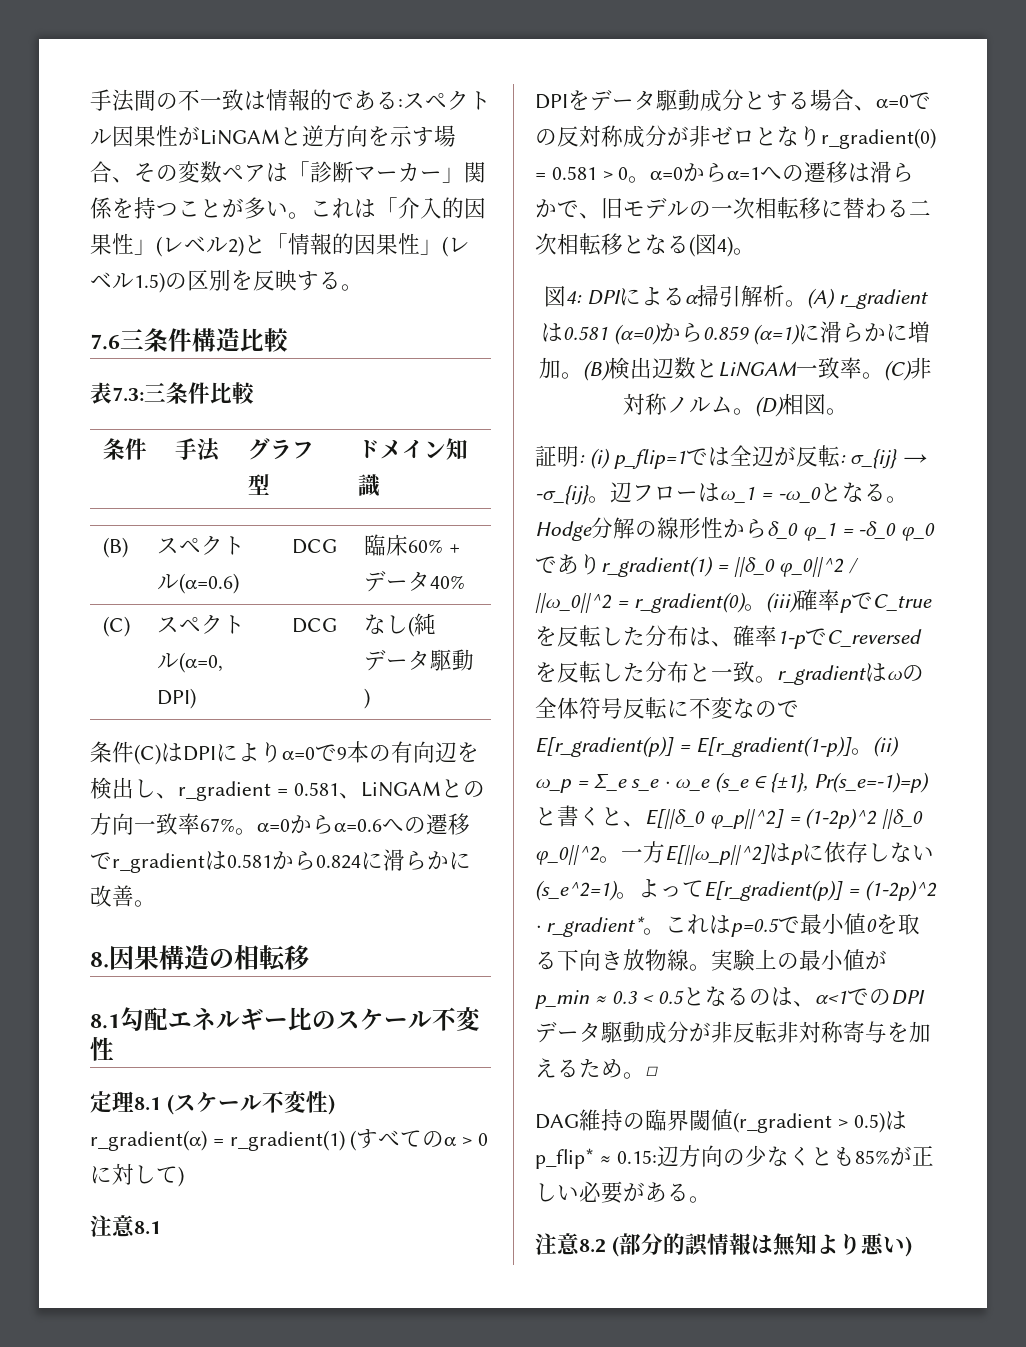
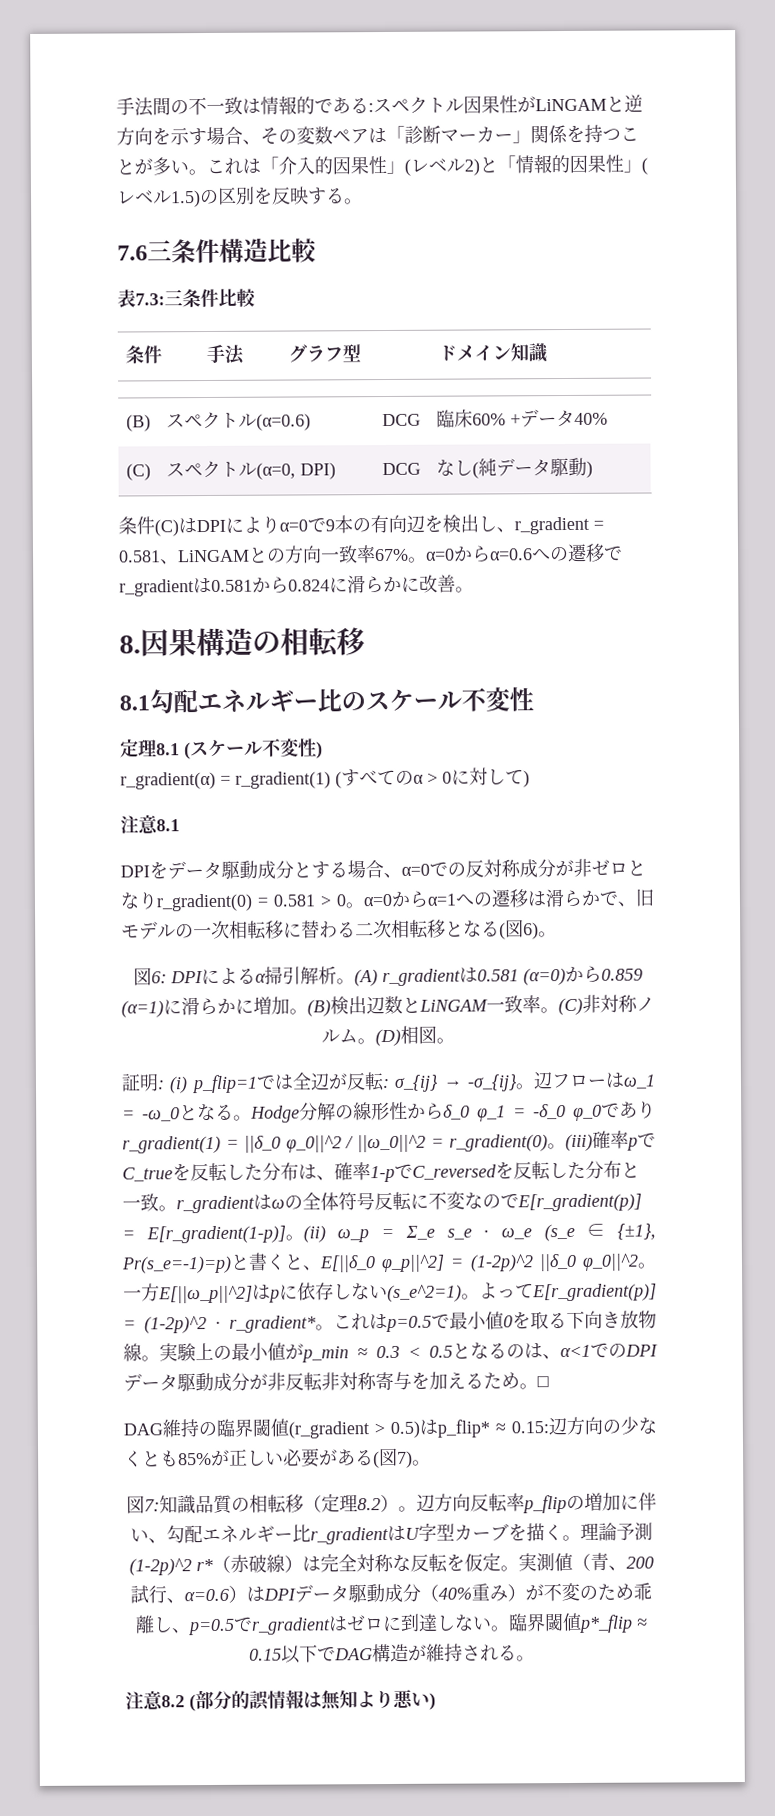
- DPIをデータ駆動成分とする場合、α=0での反対称成分が非ゼロとなりr_gradient(0) = 0.581 > 0。α=0からα=1への遷移は滑らかで、旧モデルの一次相転移に替わる二次相転移となる(図4)。
- 図4: DPIによるα掃引解析。
+ DPIをデータ駆動成分とする場合、α=0での反対称成分が非ゼロとなりr_gradient(0) = 0.581 > 0。α=0からα=1への遷移は滑らかで、旧モデルの一次相転移に替わる二次相転移となる(図6)。
+ 図6: DPIによるα掃引解析。
- DAG維持の臨界閾値(r_gradient > 0.5)はp_flip* ≈ 0.15:辺方向の少なくとも85%が正しい必要がある。
+ DAG維持の臨界閾値(r_gradient > 0.5)はp_flip* ≈ 0.15:辺方向の少なくとも85%が正しい必要がある(図7)。
+ 図7:知識品質の相転移（定理8.2）。辺方向反転率p_flipの増加に伴い、勾配エネルギー比r_gradientはU字型カーブを描く。理論予測(1-2p)^2 r*（赤破線）は完全対称な反転を仮定。実測値（青、200試行、α=0.6）はDPIデータ駆動成分（40%重み）が不変のため乖離し、p=0.5でr_gradientはゼロに到達しない。臨界閾値p*_flip ≈ 0.15以下でDAG構造が維持される。

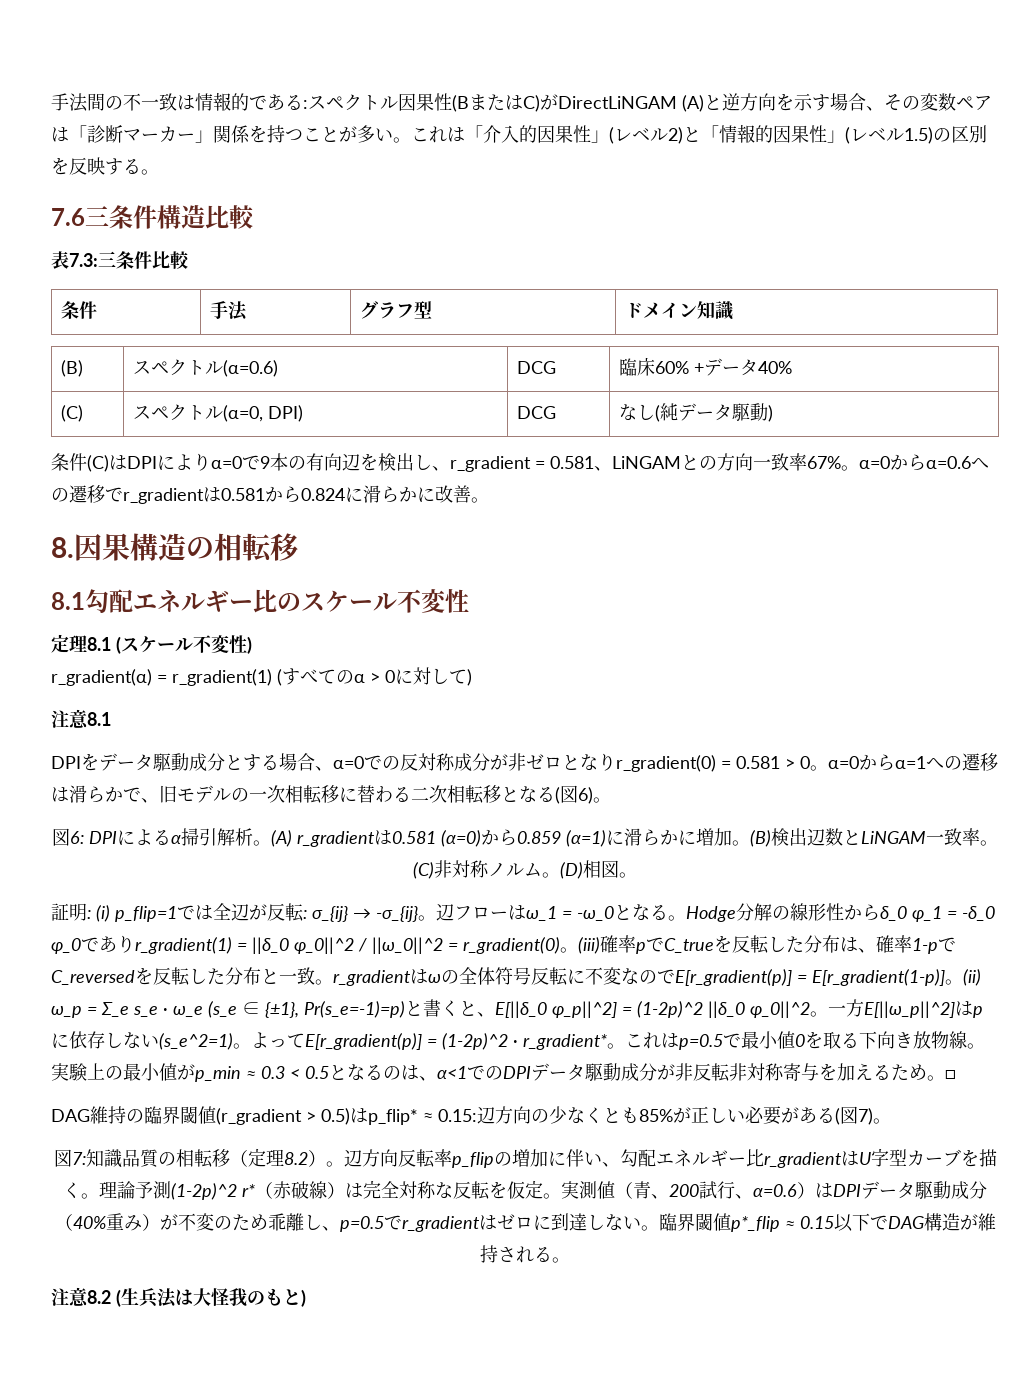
- 手法間の不一致は情報的である:スペクトル因果性がLiNGAMと逆方向を示す場合、その変数ペアは「診断マーカー」関係を持つことが多い。
+ 手法間の不一致は情報的である:スペクトル因果性(BまたはC)がDirectLiNGAM (A)と逆方向を示す場合、その変数ペアは「診断マーカー」関係を持つことが多い。
- 注意8.2 (部分的誤情報は無知より悪い)
+ 注意8.2 (生兵法は大怪我のもと)

